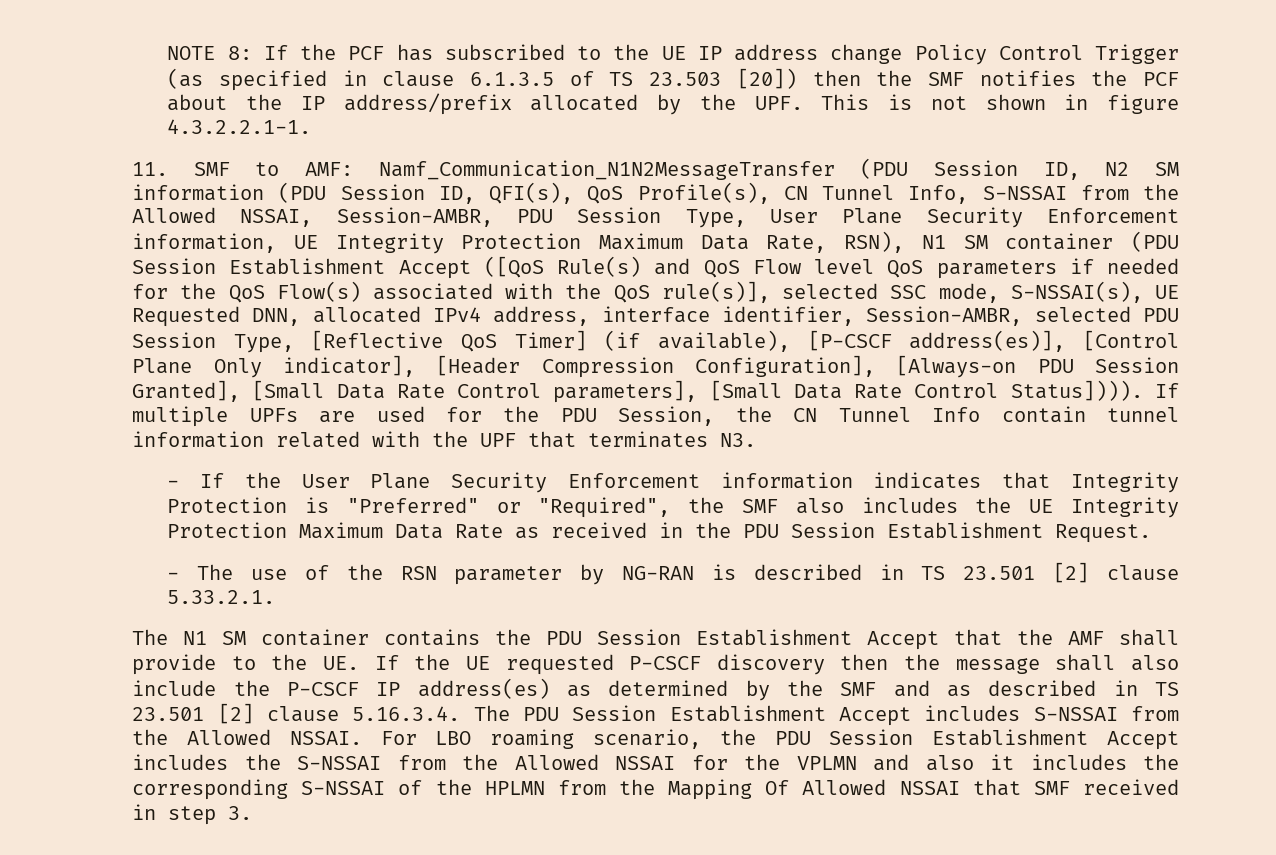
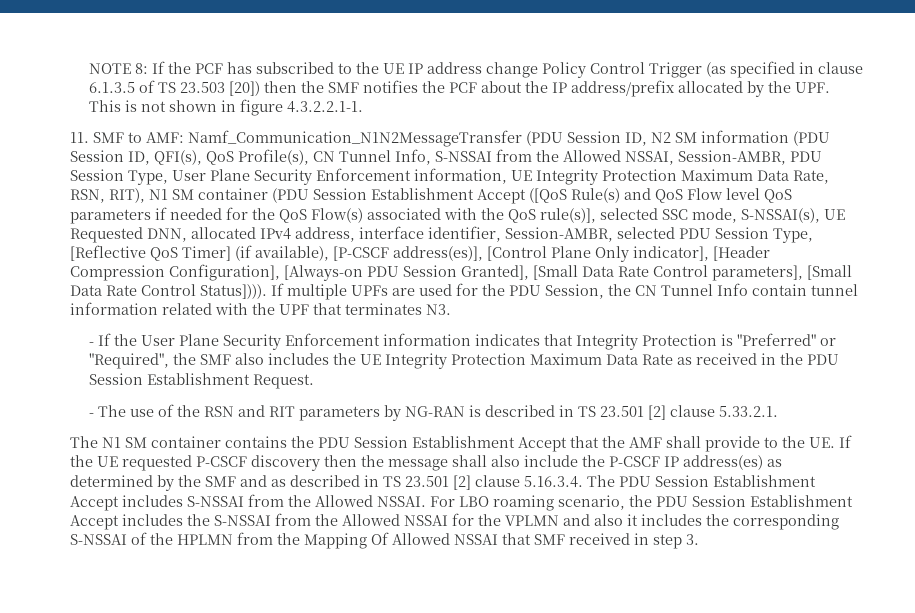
- Namf_Communication_N1N2MessageTransfer (PDU Session ID, N2 SM information (PDU Session ID, QFI(s), QoS Profile(s), CN Tunnel Info, S-NSSAI from the Allowed NSSAI, Session-AMBR, PDU Session Type, User Plane Security Enforcement information, UE Integrity Protection Maximum Data Rate, RSN), N1 SM container (PDU Session Establishment Accept ([QoS Rule(s) and QoS Flow level QoS parameters if needed for the QoS Flow(s) associated with the QoS rule(s)], selected SSC mode, S-NSSAI(s), UE Requested DNN, allocated IPv4 address, interface identifier, Session-AMBR, selected PDU Session Type, [Reflective QoS Timer] (if available), [P-CSCF address(es)], [Control Plane Only indicator], [Header Compression Configuration], [Always-on PDU Session Granted], [Small Data Rate Control parameters], [Small Data Rate Control Status]))).
+ Namf_Communication_N1N2MessageTransfer (PDU Session ID, N2 SM information (PDU Session ID, QFI(s), QoS Profile(s), CN Tunnel Info, S-NSSAI from the Allowed NSSAI, Session-AMBR, PDU Session Type, User Plane Security Enforcement information, UE Integrity Protection Maximum Data Rate, RSN, RIT), N1 SM container (PDU Session Establishment Accept ([QoS Rule(s) and QoS Flow level QoS parameters if needed for the QoS Flow(s) associated with the QoS rule(s)], selected SSC mode, S-NSSAI(s), UE Requested DNN, allocated IPv4 address, interface identifier, Session-AMBR, selected PDU Session Type, [Reflective QoS Timer] (if available), [P-CSCF address(es)], [Control Plane Only indicator], [Header Compression Configuration], [Always-on PDU Session Granted], [Small Data Rate Control parameters], [Small Data Rate Control Status]))).
- - The use of the RSN parameter by NG-RAN is described in TS 23.501 [2] clause 5.33.2.1.
+ - The use of the RSN and RIT parameters by NG-RAN is described in TS 23.501 [2] clause 5.33.2.1.

